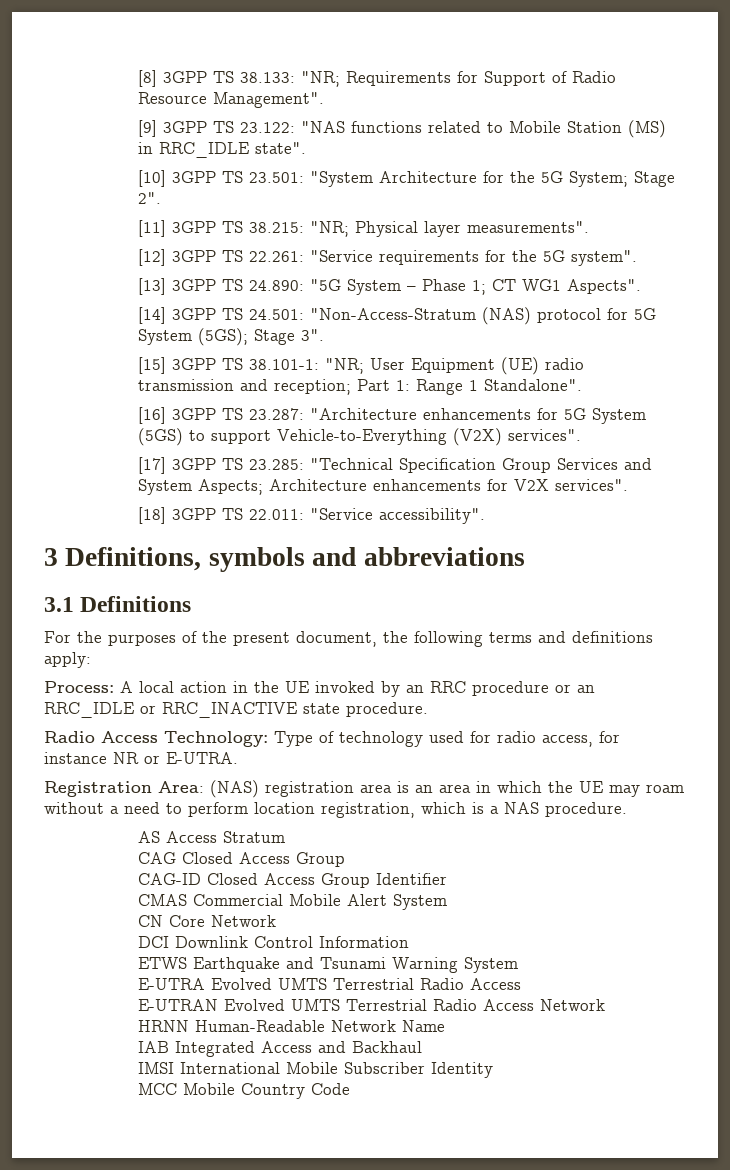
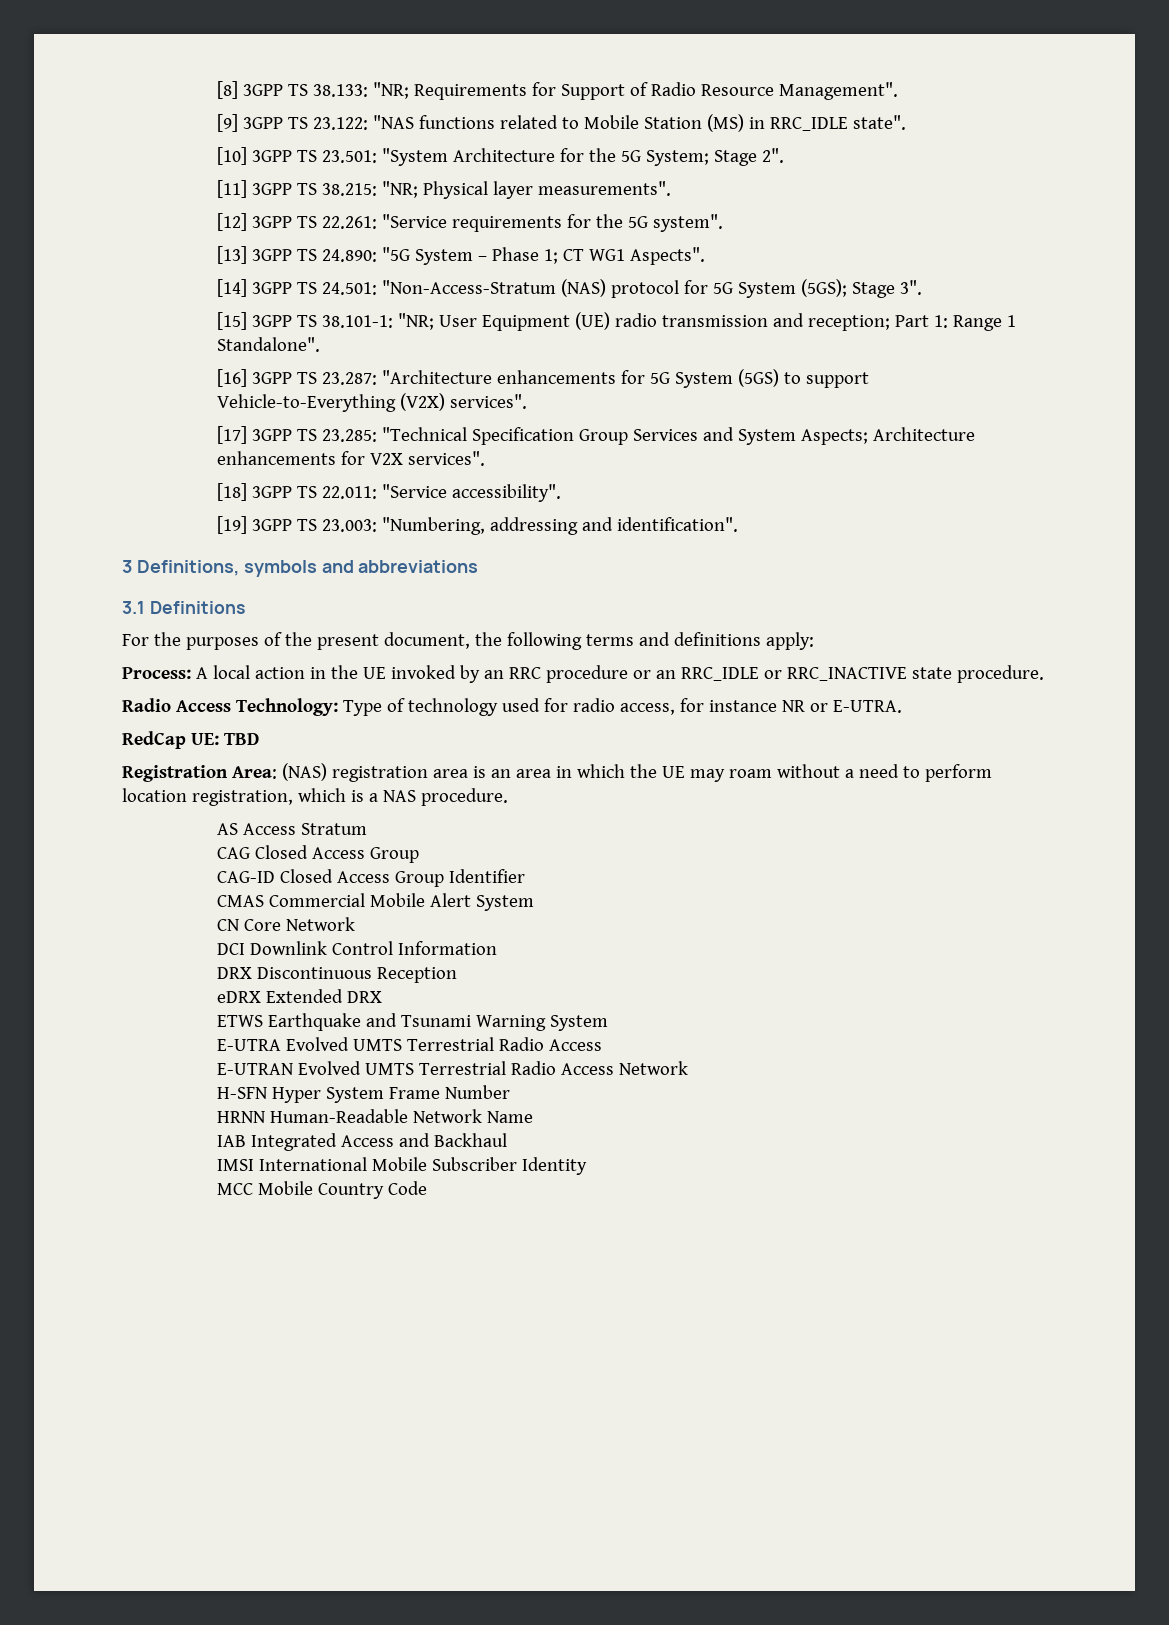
+ [19] 3GPP TS 23.003: "Numbering, addressing and identification".
+ RedCap UE: TBD
+ DRX Discontinuous Reception
+ eDRX Extended DRX
+ H-SFN Hyper System Frame Number

